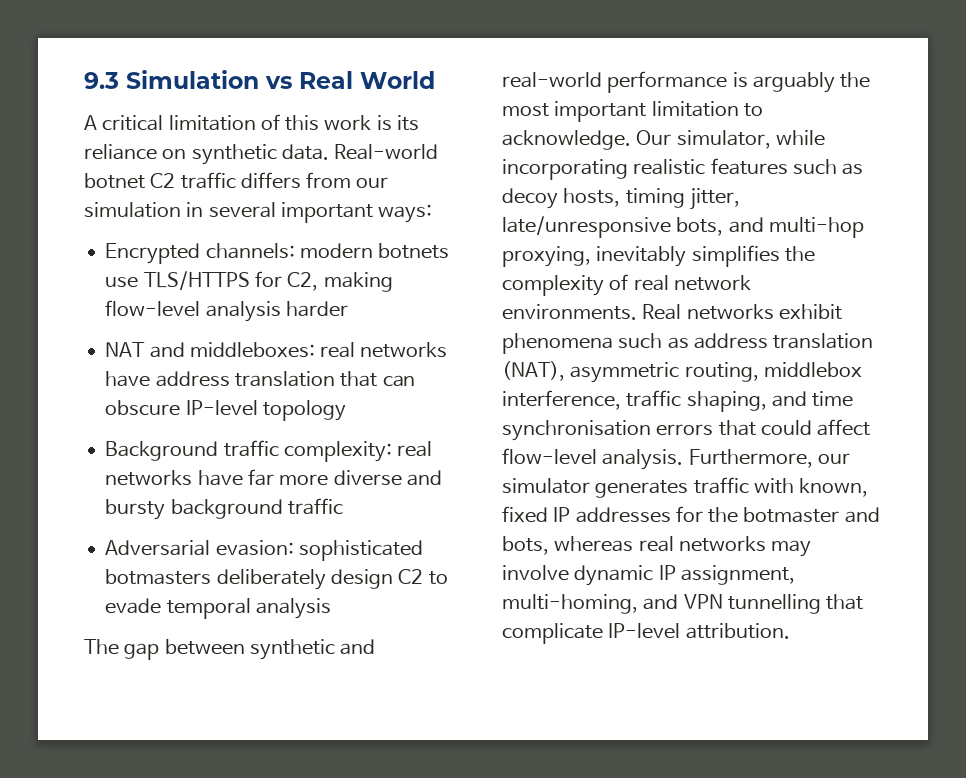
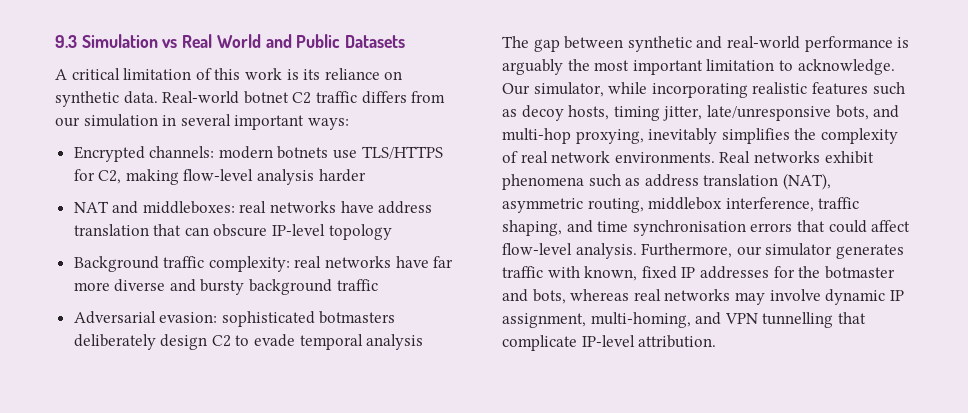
- 9.3 Simulation vs Real World
+ 9.3 Simulation vs Real World and Public Datasets

